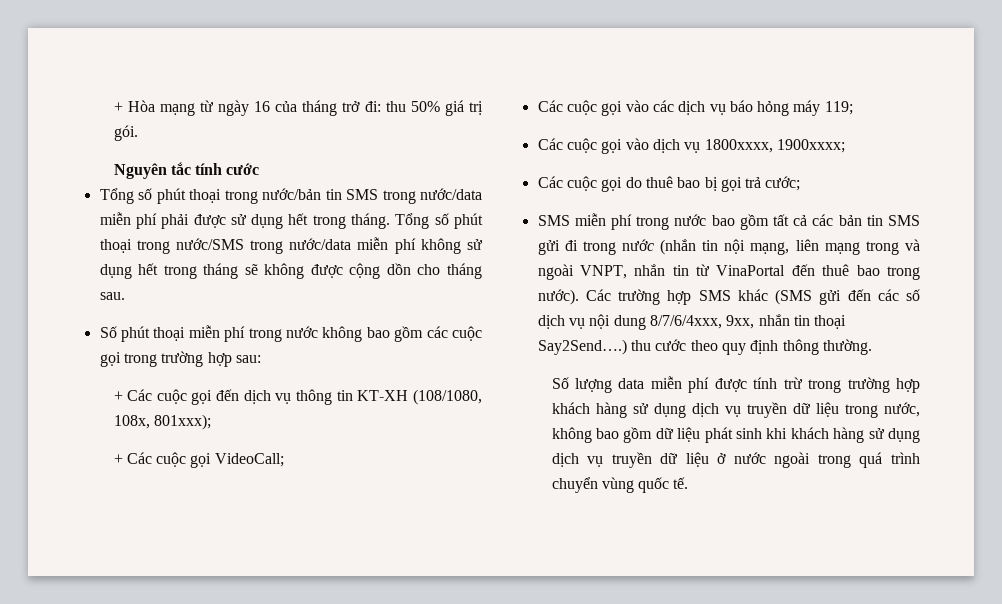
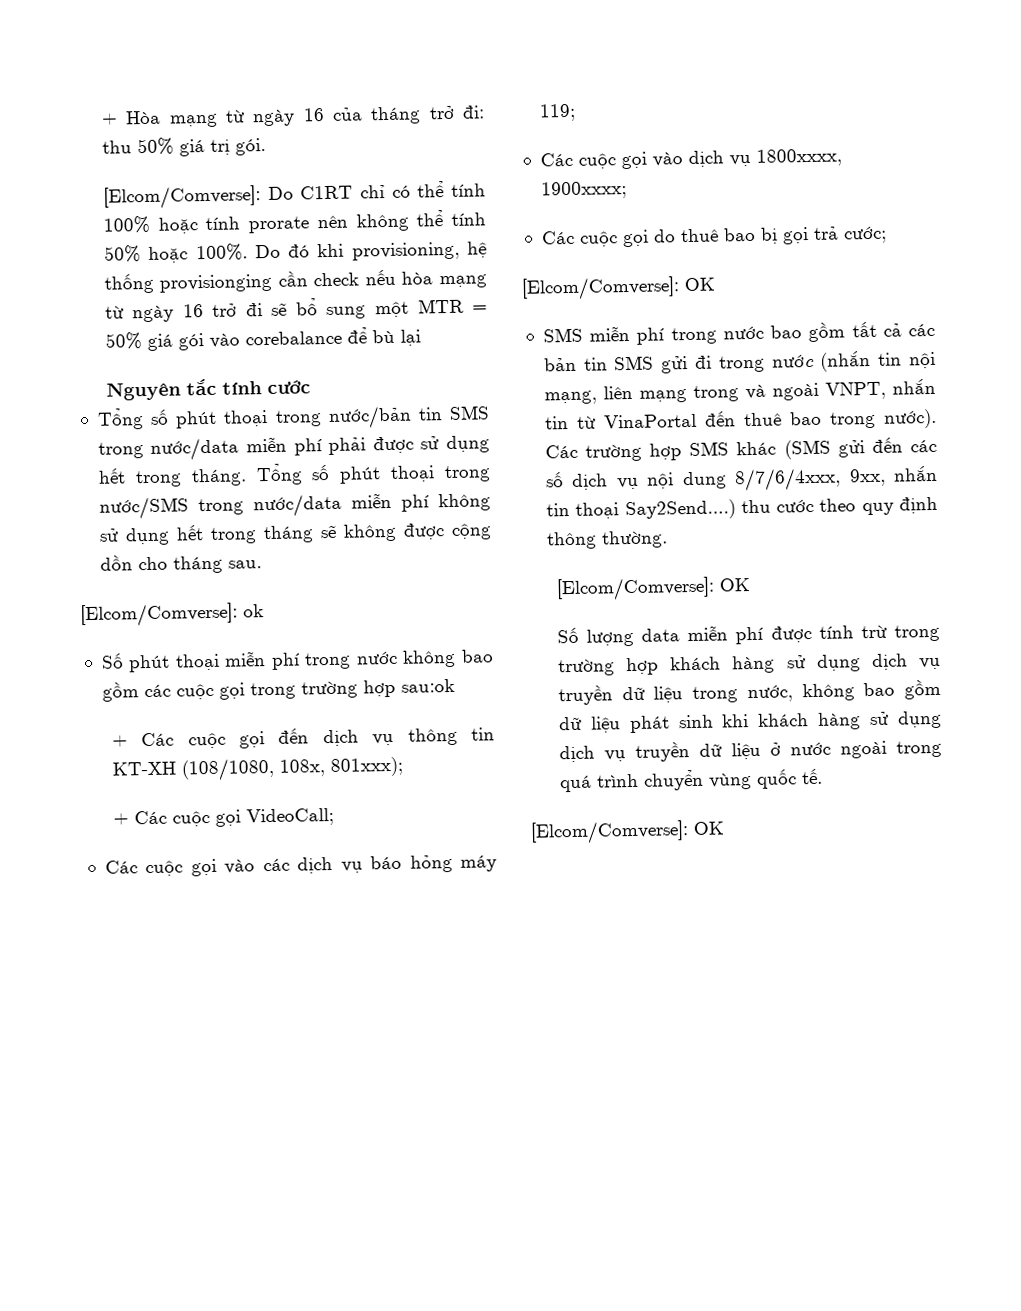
+ [Elcom/Comverse]: Do C1RT chỉ có thể tính 100% hoặc tính prorate nên không thể tính 50% hoặc 100%. Do đó khi provisioning, hệ thống provisionging cần check nếu hòa mạng từ ngày 16 trở đi sẽ bổ sung một MTR = 50% giá gói vào corebalance để bù lại
+ [Elcom/Comverse]: ok
- Số phút thoại miễn phí trong nước không bao gồm các cuộc gọi trong trường hợp sau:
+ Số phút thoại miễn phí trong nước không bao gồm các cuộc gọi trong trường hợp sau:ok
  Các cuộc gọi do thuê bao bị gọi trả cước;
+ [Elcom/Comverse]: OK
  Các trường hợp SMS khác (SMS gửi đến các số dịch vụ nội dung 8/7/6/4xxx, 9xx, nhắn tin thoại Say2Send….) thu cước theo quy định thông thường.
+ [Elcom/Comverse]: OK
  Số lượng data miễn phí được tính trừ trong trường hợp khách hàng sử dụng dịch vụ truyền dữ liệu trong nước, không bao gồm dữ liệu phát sinh khi khách hàng sử dụng dịch vụ truyền dữ liệu ở nước ngoài trong quá trình chuyển vùng quốc tế.
+ [Elcom/Comverse]: OK

